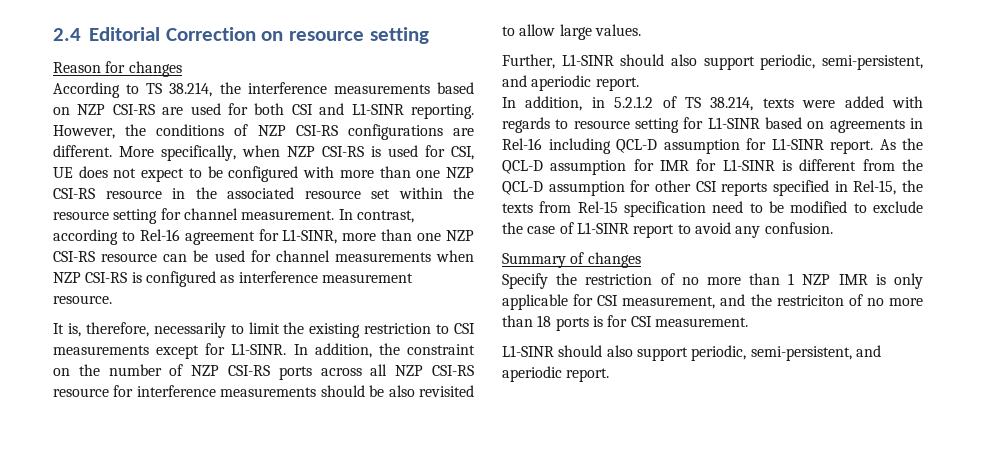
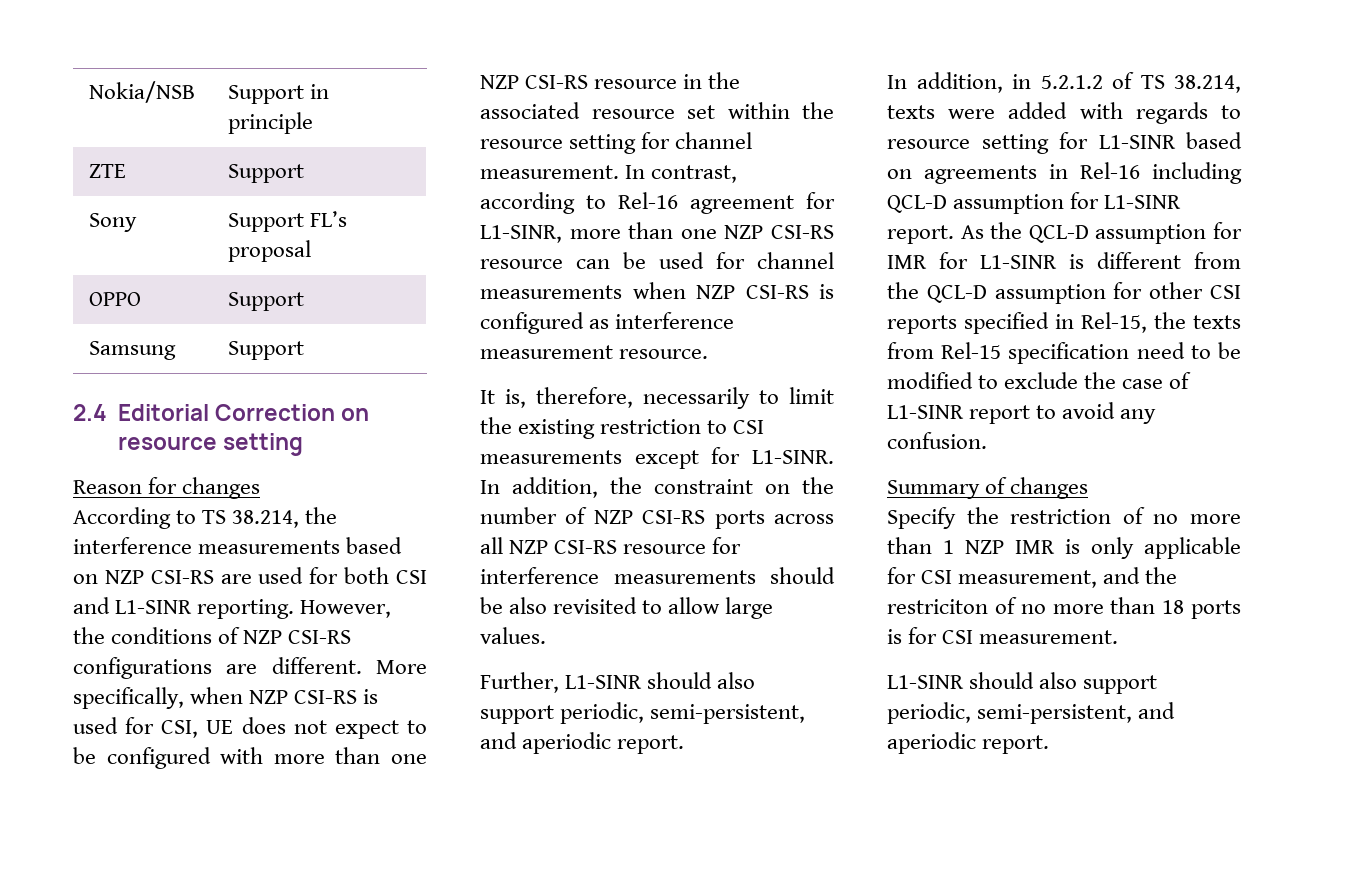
+ Nokia/NSB | Support in principle
+ ZTE | Support
+ Sony | Support FL’s proposal
+ OPPO | Support
+ Samsung | Support

